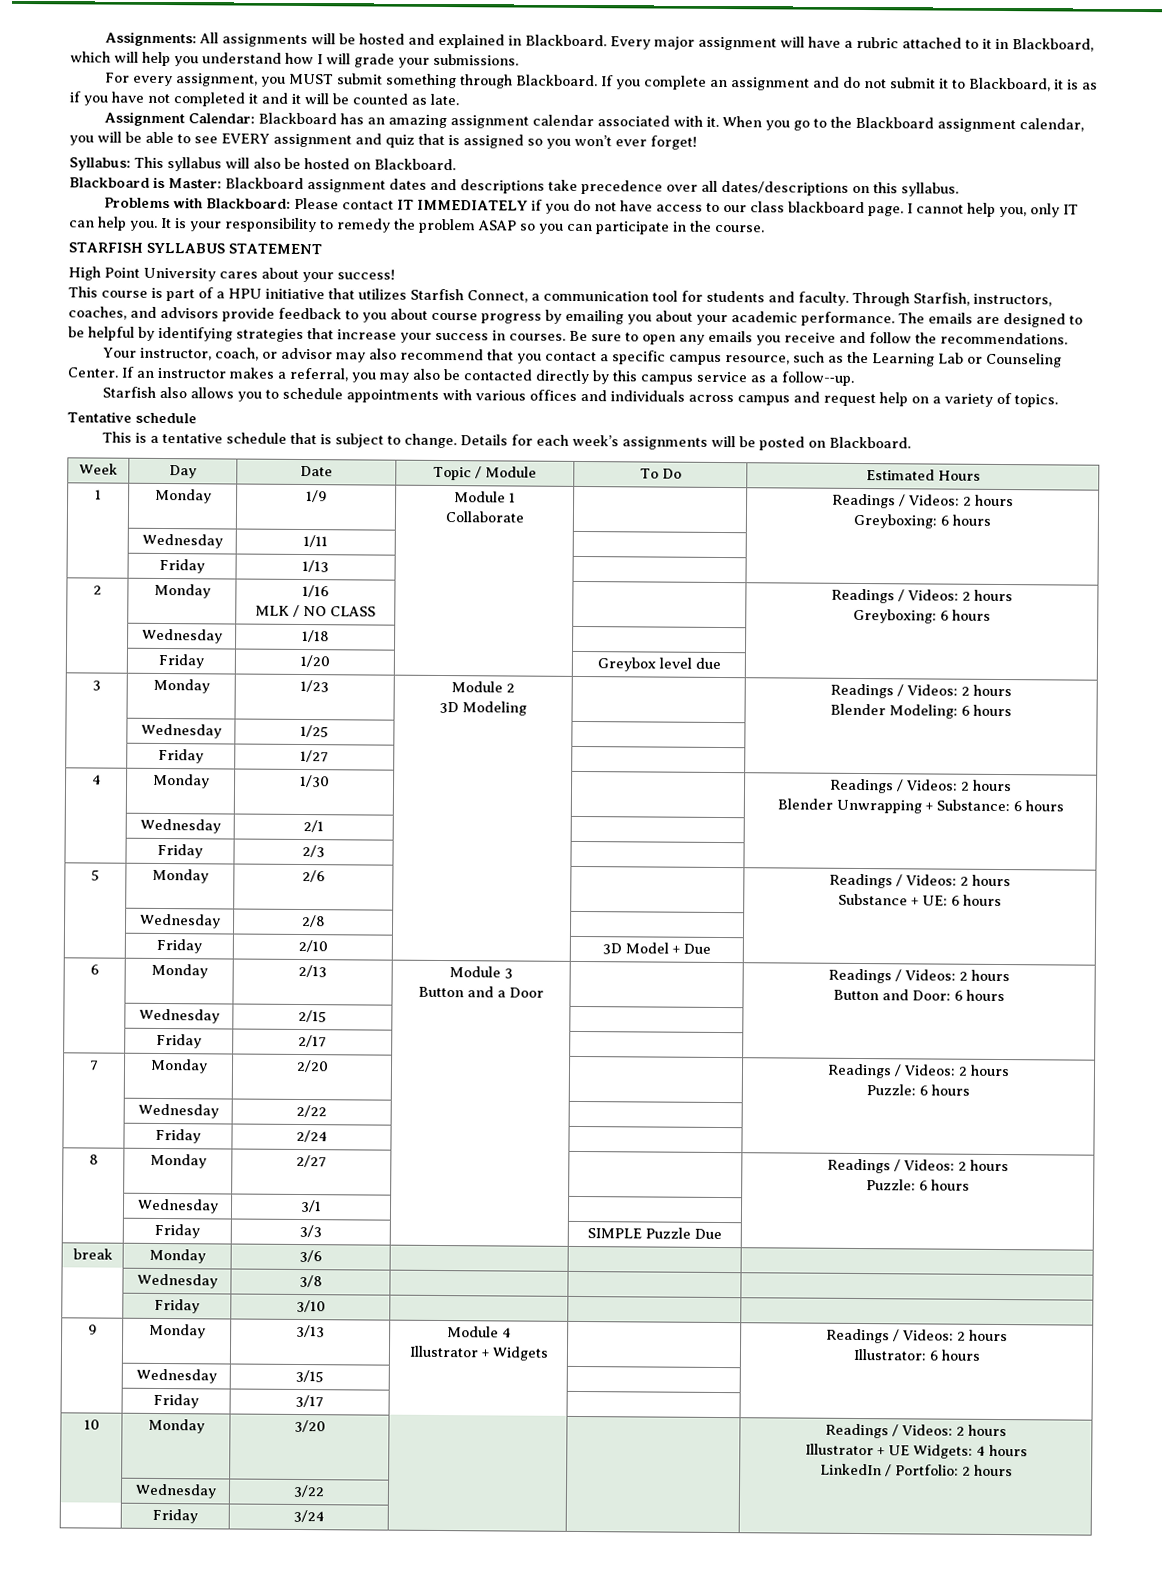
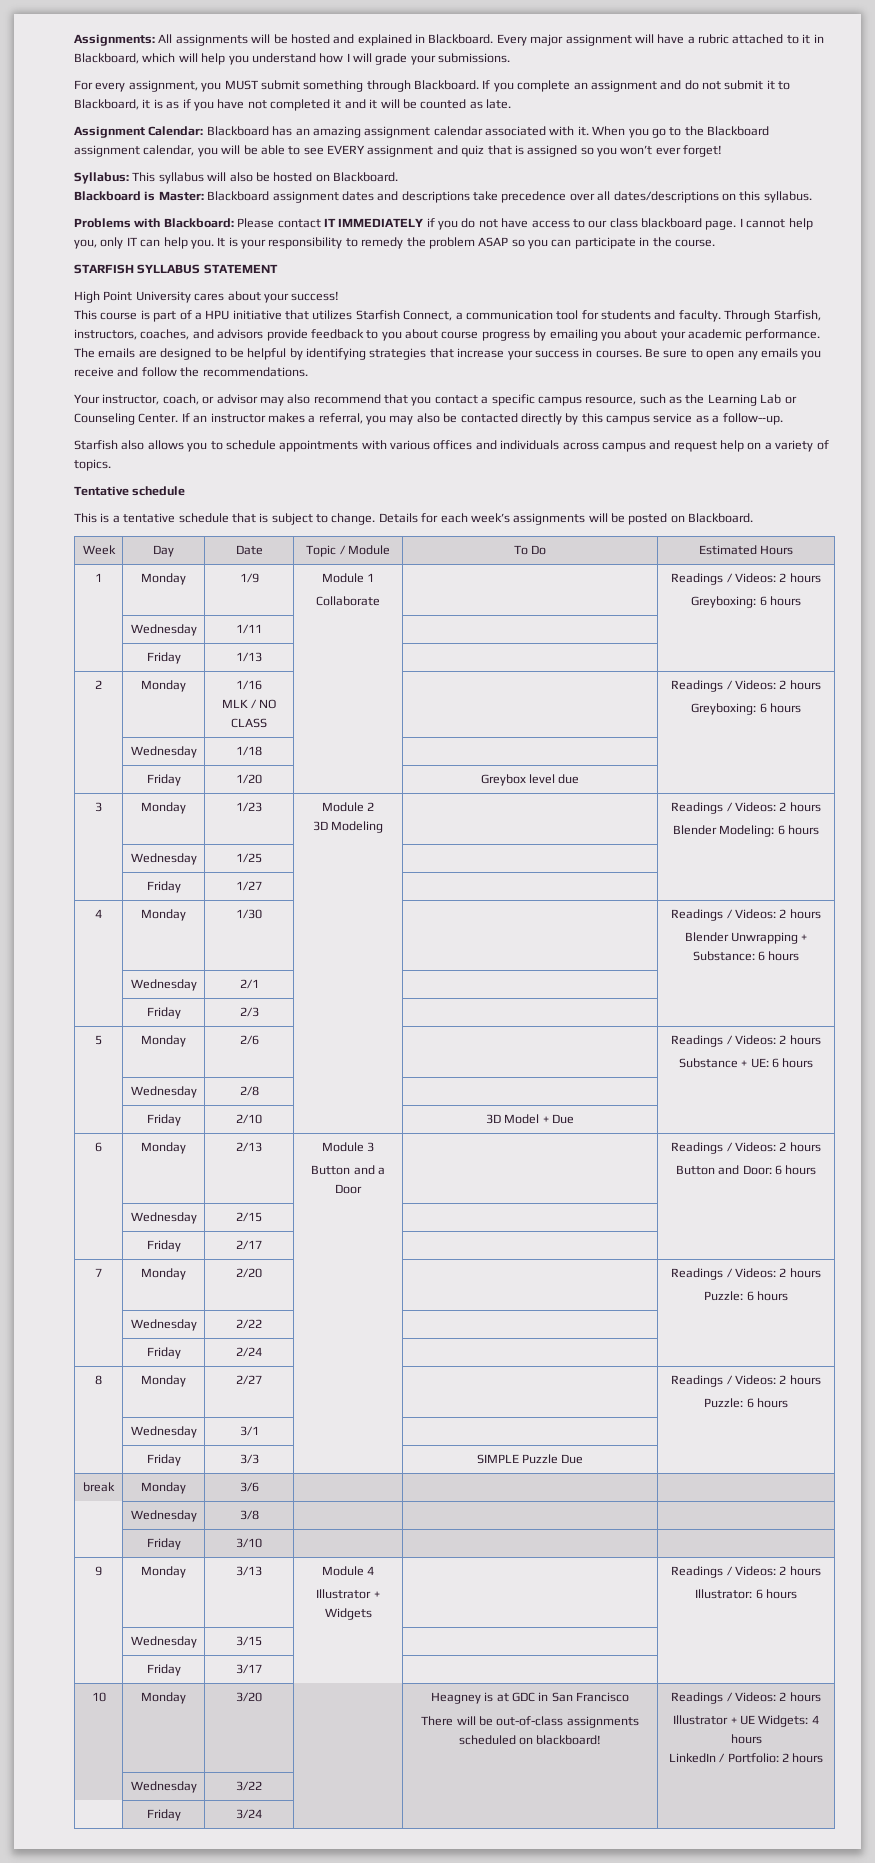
- 10 | Monday | 3/20 | | | Readings / Videos: 2 hours
+ 10 | Monday | 3/20 | | Heagney is at GDC in San Francisco
+ There will be out-of-class assignments scheduled on blackboard! | Readings / Videos: 2 hours

